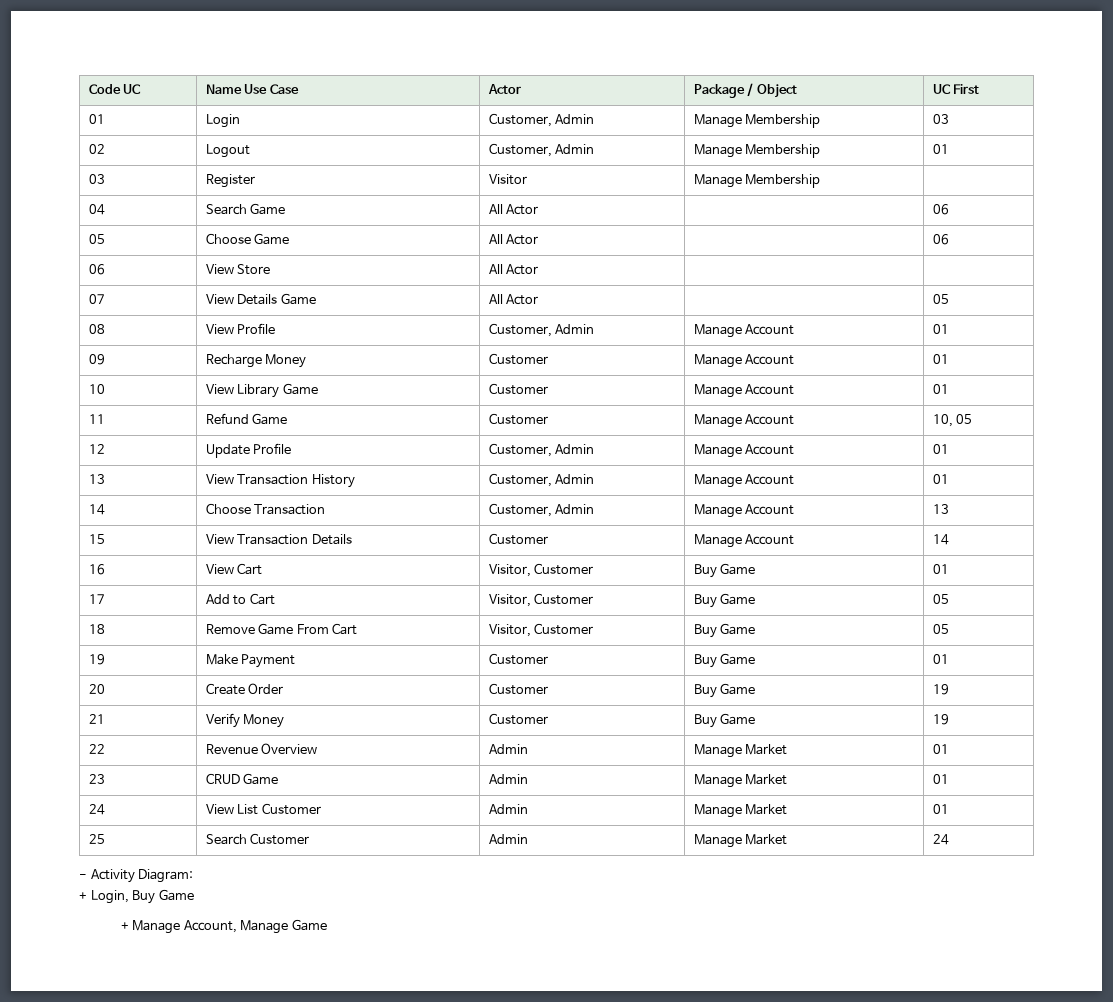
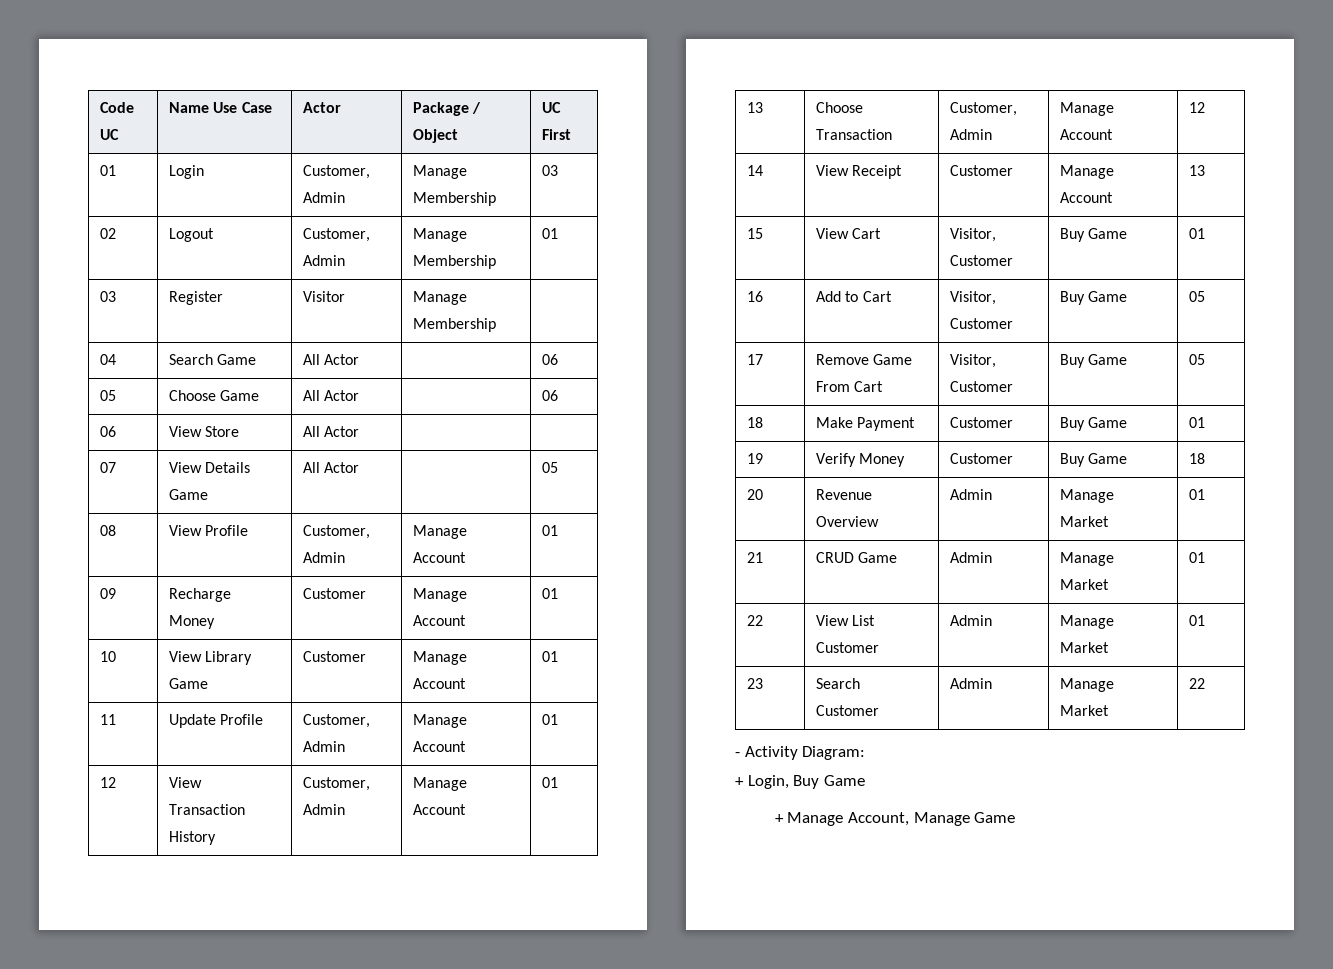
- 11 | Refund Game | Customer | Manage Account | 10, 05
- 12 | Update Profile | Customer, Admin | Manage Account | 01
+ 11 | Update Profile | Customer, Admin | Manage Account | 01
- 13 | View Transaction History | Customer, Admin | Manage Account | 01
+ 12 | View Transaction History | Customer, Admin | Manage Account | 01
- 14 | Choose Transaction | Customer, Admin | Manage Account | 13
- 15 | View Transaction Details | Customer | Manage Account | 14
- 16 | View Cart | Visitor, Customer | Buy Game | 01
+ 13 | Choose Transaction | Customer, Admin | Manage Account | 12
+ 14 | View Receipt | Customer | Manage Account | 13
+ 15 | View Cart | Visitor, Customer | Buy Game | 01
- 17 | Add to Cart | Visitor, Customer | Buy Game | 05
+ 16 | Add to Cart | Visitor, Customer | Buy Game | 05
- 18 | Remove Game From Cart | Visitor, Customer | Buy Game | 05
+ 17 | Remove Game From Cart | Visitor, Customer | Buy Game | 05
- 19 | Make Payment | Customer | Buy Game | 01
+ 18 | Make Payment | Customer | Buy Game | 01
- 20 | Create Order | Customer | Buy Game | 19
- 21 | Verify Money | Customer | Buy Game | 19
- 22 | Revenue Overview | Admin | Manage Market | 01
+ 19 | Verify Money | Customer | Buy Game | 18
+ 20 | Revenue Overview | Admin | Manage Market | 01
- 23 | CRUD Game | Admin | Manage Market | 01
+ 21 | CRUD Game | Admin | Manage Market | 01
- 24 | View List Customer | Admin | Manage Market | 01
+ 22 | View List Customer | Admin | Manage Market | 01
- 25 | Search Customer | Admin | Manage Market | 24
+ 23 | Search Customer | Admin | Manage Market | 22

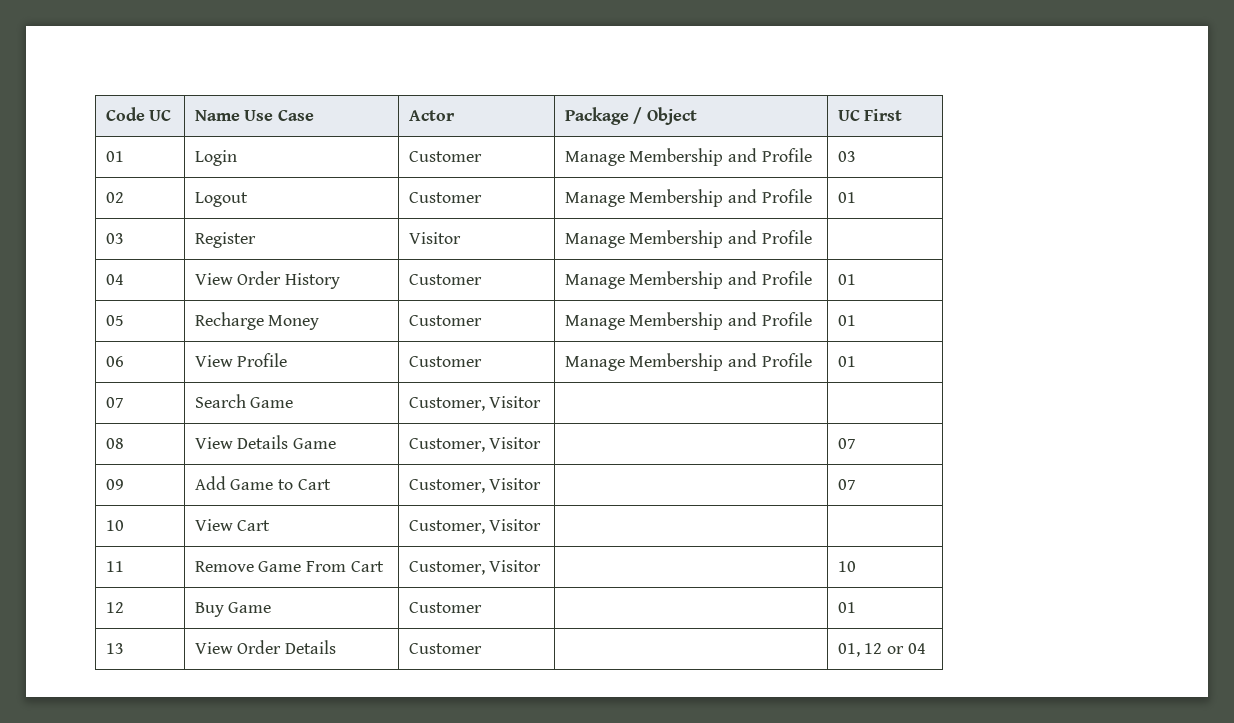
- 01 | Login | Customer, Admin | Manage Membership | 03
+ 01 | Login | Customer | Manage Membership and Profile | 03
- 02 | Logout | Customer, Admin | Manage Membership | 01
+ 02 | Logout | Customer | Manage Membership and Profile | 01
- 03 | Register | Visitor | Manage Membership |
+ 03 | Register | Visitor | Manage Membership and Profile |
- 04 | Search Game | All Actor | | 06
- 05 | Choose Game | All Actor | | 06
- 06 | View Store | All Actor | |
- 07 | View Details Game | All Actor | | 05
- 08 | View Profile | Customer, Admin | Manage Account | 01
- 09 | Recharge Money | Customer | Manage Account | 01
- 10 | View Library Game | Customer | Manage Account | 01
- 11 | Update Profile | Customer, Admin | Manage Account | 01
- 12 | View Transaction History | Customer, Admin | Manage Account | 01
- 13 | Choose Transaction | Customer, Admin | Manage Account | 12
- 14 | View Receipt | Customer | Manage Account | 13
- 15 | View Cart | Visitor, Customer | Buy Game | 01
- 16 | Add to Cart | Visitor, Customer | Buy Game | 05
- 17 | Remove Game From Cart | Visitor, Customer | Buy Game | 05
- 18 | Make Payment | Customer | Buy Game | 01
- 19 | Verify Money | Customer | Buy Game | 18
- 20 | Revenue Overview | Admin | Manage Market | 01
- 21 | CRUD Game | Admin | Manage Market | 01
- 22 | View List Customer | Admin | Manage Market | 01
- 23 | Search Customer | Admin | Manage Market | 22
- - Activity Diagram:
- + Login, Buy Game
- + Manage Account, Manage Game
+ 04 | View Order History | Customer | Manage Membership and Profile | 01
+ 05 | Recharge Money | Customer | Manage Membership and Profile | 01
+ 06 | View Profile | Customer | Manage Membership and Profile | 01
+ 07 | Search Game | Customer, Visitor | |
+ 08 | View Details Game | Customer, Visitor | | 07
+ 09 | Add Game to Cart | Customer, Visitor | | 07
+ 10 | View Cart | Customer, Visitor | |
+ 11 | Remove Game From Cart | Customer, Visitor | | 10
+ 12 | Buy Game | Customer | | 01
+ 13 | View Order Details | Customer | | 01, 12 or 04

